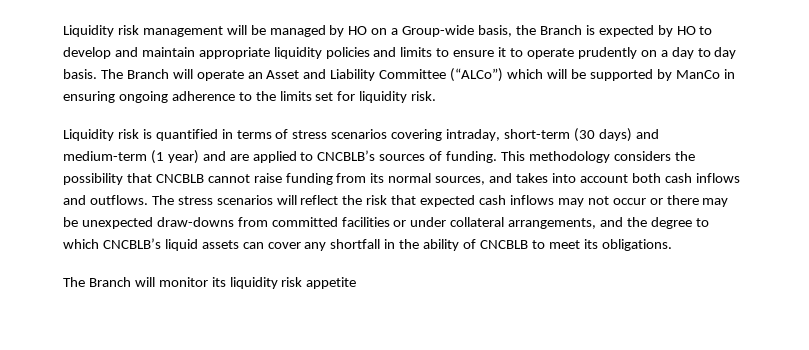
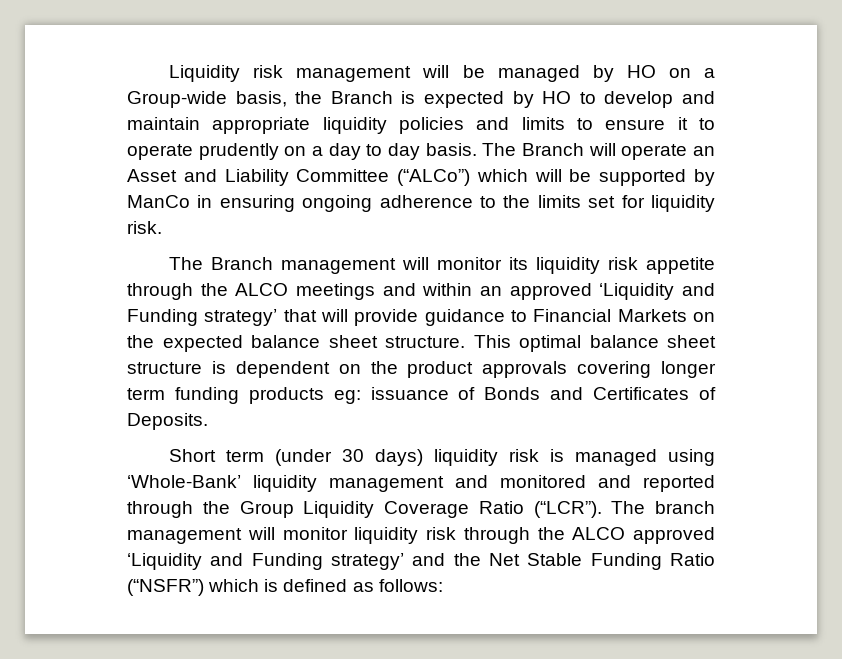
- Liquidity risk is quantified in terms of stress scenarios covering intraday, short-term (30 days) and medium-term (1 year) and are applied to CNCBLB’s sources of funding. This methodology considers the possibility that CNCBLB cannot raise funding from its normal sources, and takes into account both cash inflows and outflows. The stress scenarios will reflect the risk that expected cash inflows may not occur or there may be unexpected draw-downs from committed facilities or under collateral arrangements, and the degree to which CNCBLB’s liquid assets can cover any shortfall in the ability of CNCBLB to meet its obligations.
- The Branch will monitor its liquidity risk appetite
+ The Branch management will monitor its liquidity risk appetite through the ALCO meetings and within an approved ‘Liquidity and Funding strategy’ that will provide guidance to Financial Markets on the expected balance sheet structure. This optimal balance sheet structure is dependent on the product approvals covering longer term funding products eg: issuance of Bonds and Certificates of Deposits.
+ Short term (under 30 days) liquidity risk is managed using ‘Whole-Bank’ liquidity management and monitored and reported through the Group Liquidity Coverage Ratio (“LCR”). The branch management will monitor liquidity risk through the ALCO approved ‘Liquidity and Funding strategy’ and the Net Stable Funding Ratio (“NSFR”) which is defined as follows:

